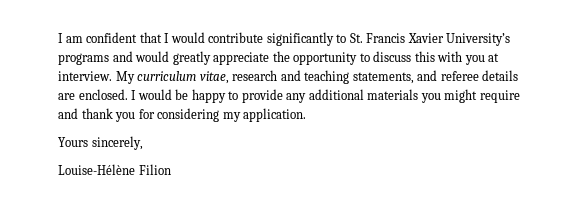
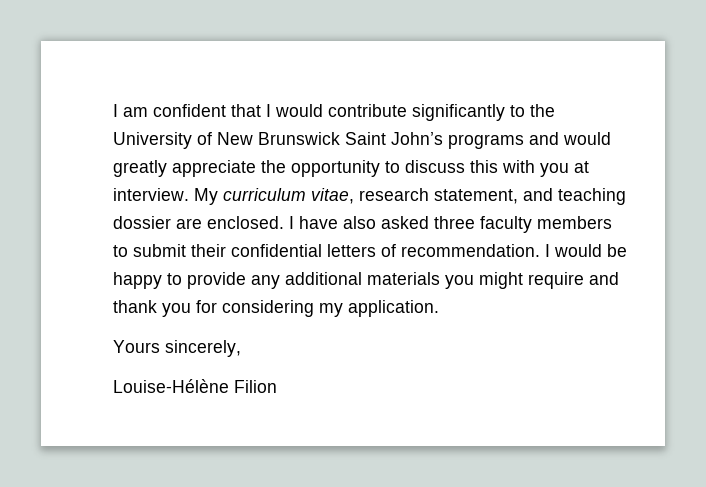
- I am confident that I would contribute significantly to St. Francis Xavier University’s programs and would greatly appreciate the opportunity to discuss this with you at interview.
+ I am confident that I would contribute significantly to the University of New Brunswick Saint John’s programs and would greatly appreciate the opportunity to discuss this with you at interview.
- My curriculum vitae, research and teaching statements, and referee details are enclosed.
+ My curriculum vitae, research statement, and teaching dossier are enclosed. I have also asked three faculty members to submit their confidential letters of recommendation.

